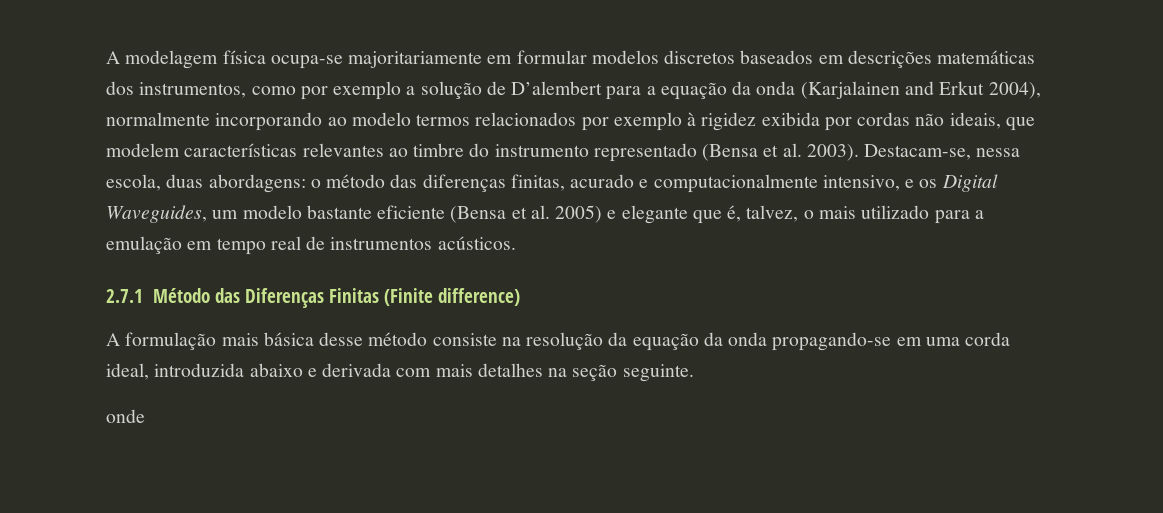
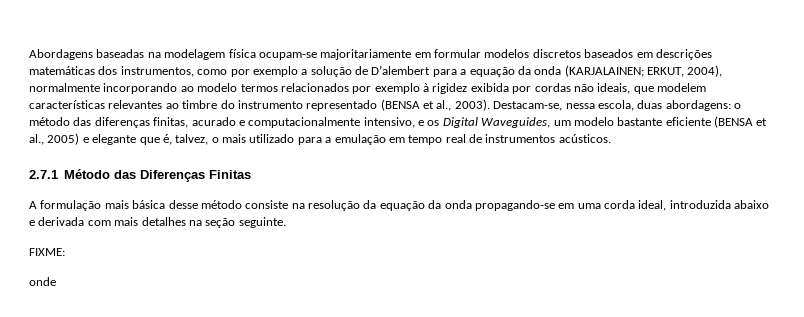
- A modelagem física ocupa-se majoritariamente em formular modelos discretos baseados em descrições matemáticas dos instrumentos, como por exemplo a solução de D’alembert para a equação da onda (Karjalainen and Erkut 2004), normalmente incorporando ao modelo termos relacionados por exemplo à rigidez exibida por cordas não ideais, que modelem características relevantes ao timbre do instrumento representado (Bensa et al. 2003).
+ Abordagens baseadas na modelagem física ocupam-se majoritariamente em formular modelos discretos baseados em descrições matemáticas dos instrumentos, como por exemplo a solução de D’alembert para a equação da onda (KARJALAINEN; ERKUT, 2004), normalmente incorporando ao modelo termos relacionados por exemplo à rigidez exibida por cordas não ideais, que modelem características relevantes ao timbre do instrumento representado (BENSA et al., 2003).
- Destacam-se, nessa escola, duas abordagens: o método das diferenças finitas, acurado e computacionalmente intensivo, e os Digital Waveguides, um modelo bastante eficiente (Bensa et al. 2005) e elegante que é, talvez, o mais utilizado para a emulação em tempo real de instrumentos acústicos.
+ Destacam-se, nessa escola, duas abordagens: o método das diferenças finitas, acurado e computacionalmente intensivo, e os Digital Waveguides, um modelo bastante eficiente (BENSA et al., 2005) e elegante que é, talvez, o mais utilizado para a emulação em tempo real de instrumentos acústicos.
- 2.7.1 Método das Diferenças Finitas (Finite difference)
+ 2.7.1 Método das Diferenças Finitas
+ FIXME:

